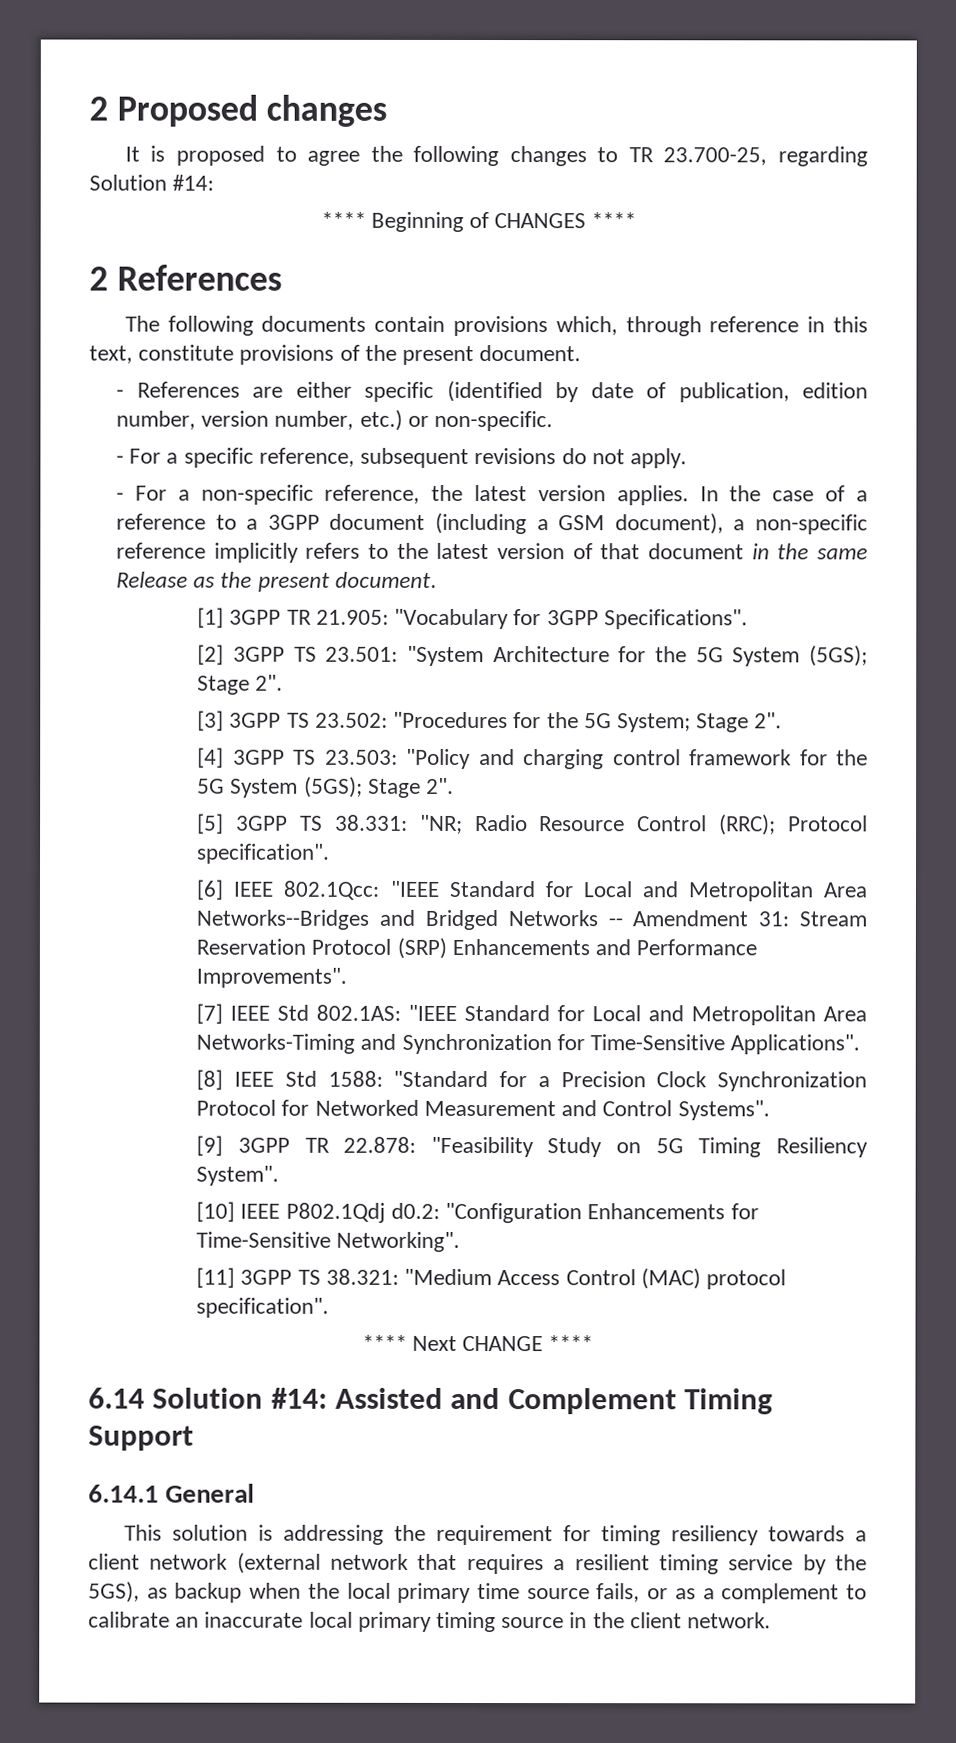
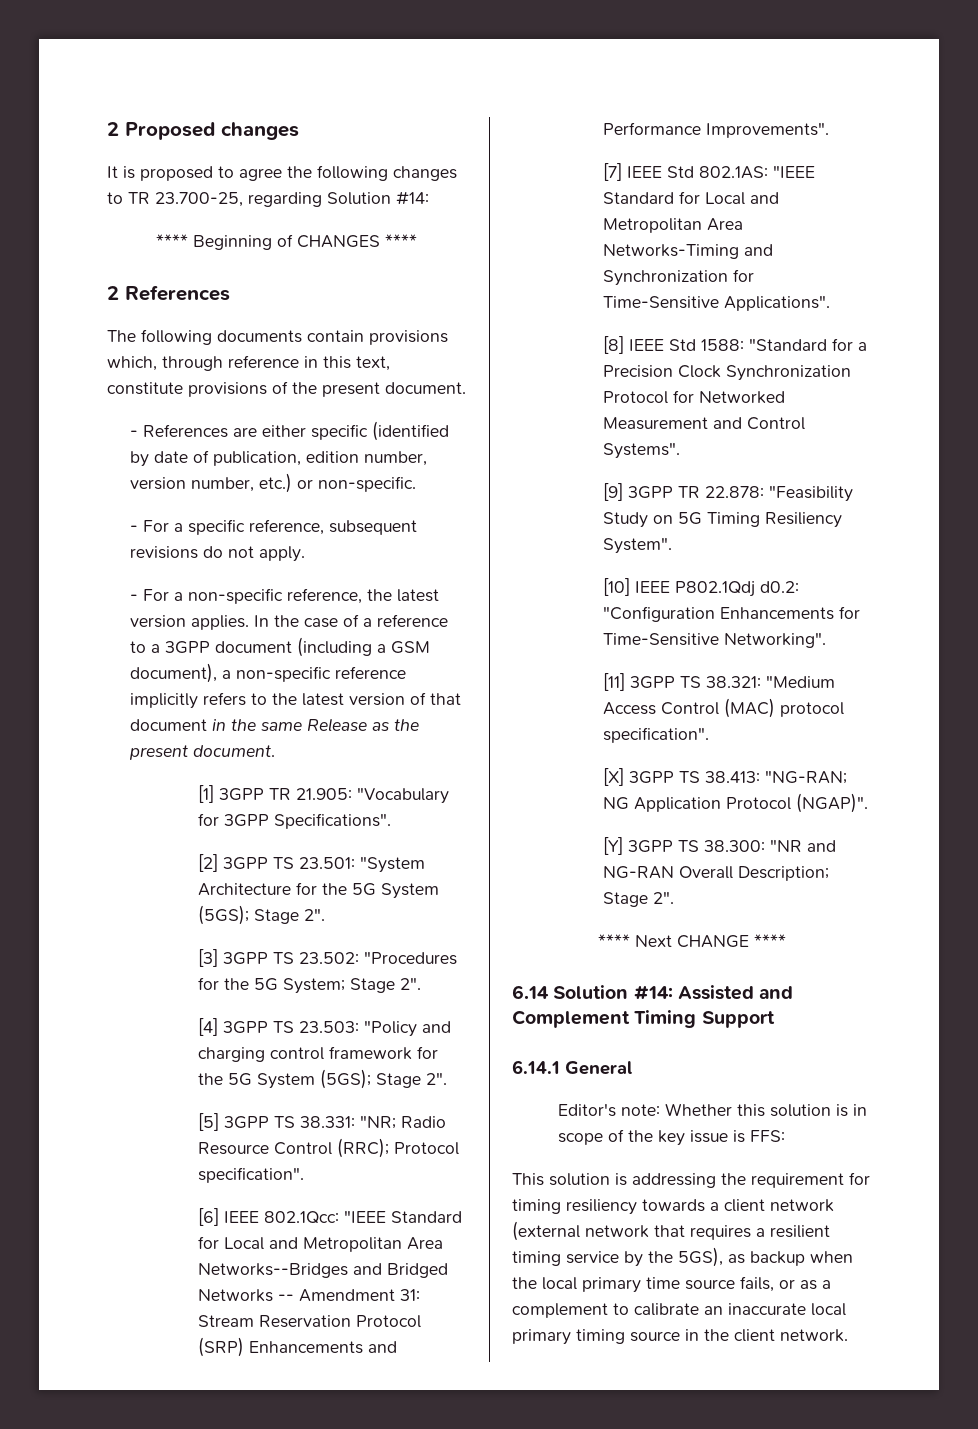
+ [X] 3GPP TS 38.413: "NG-RAN; NG Application Protocol (NGAP)".
+ [Y] 3GPP TS 38.300: "NR and NG-RAN Overall Description; Stage 2".
+ Editor's note: Whether this solution is in scope of the key issue is FFS:

